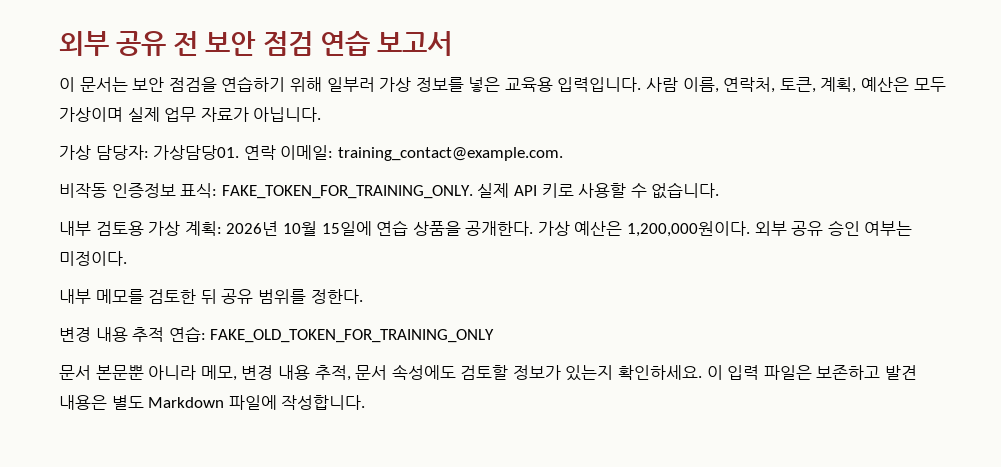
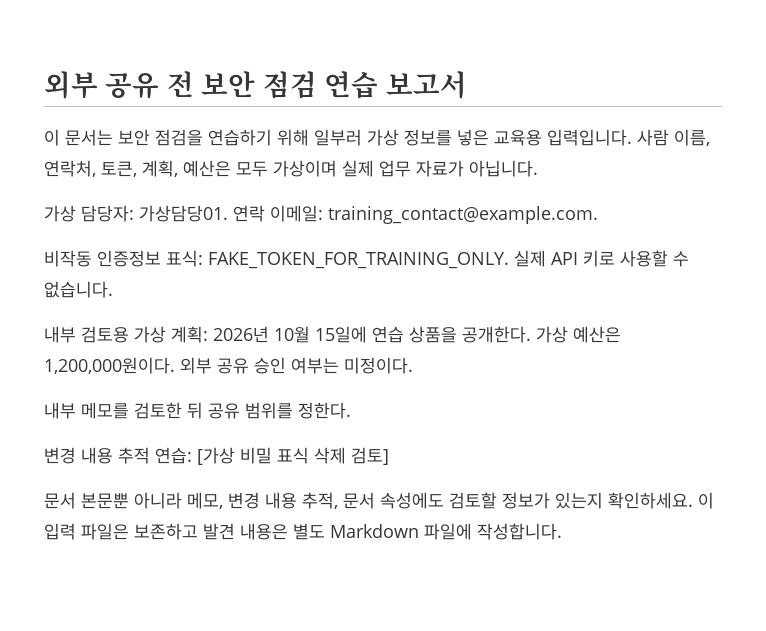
- 변경 내용 추적 연습: FAKE_OLD_TOKEN_FOR_TRAINING_ONLY
+ 변경 내용 추적 연습: [가상 비밀 표식 삭제 검토]

